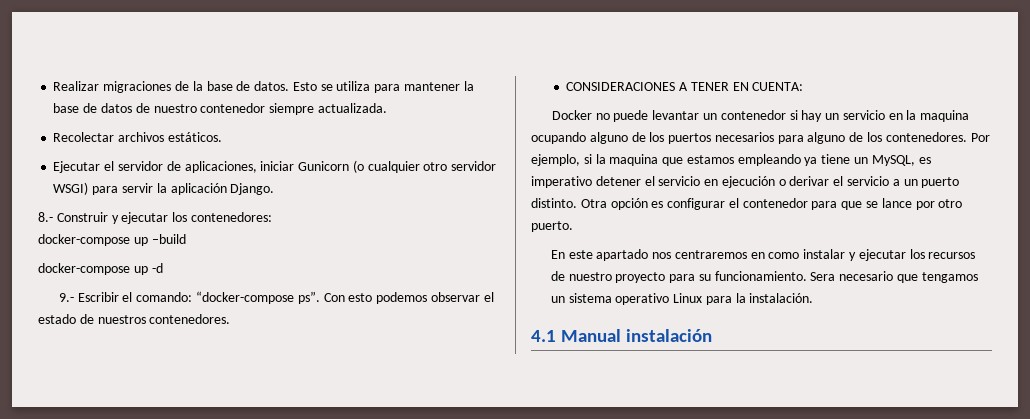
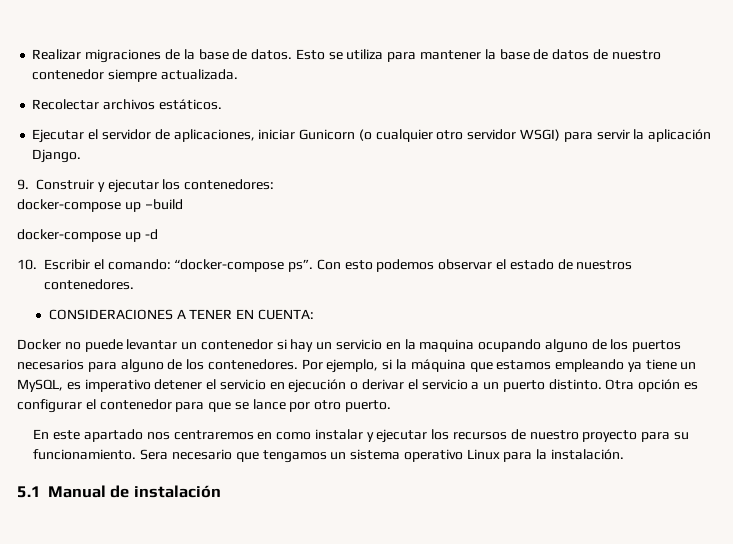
- 8.- Construir y ejecutar los contenedores:
+ 9. Construir y ejecutar los contenedores:
- 9.- Escribir el comando: “docker-compose ps”.
+ 10. Escribir el comando: “docker-compose ps”.
- Por ejemplo, si la maquina que estamos empleando ya tiene un MySQL, es imperativo detener el servicio en ejecución o derivar el servicio a un puerto distinto.
+ Por ejemplo, si la máquina que estamos empleando ya tiene un MySQL, es imperativo detener el servicio en ejecución o derivar el servicio a un puerto distinto.
- 4.1 Manual instalación
+ 5.1 Manual de instalación

